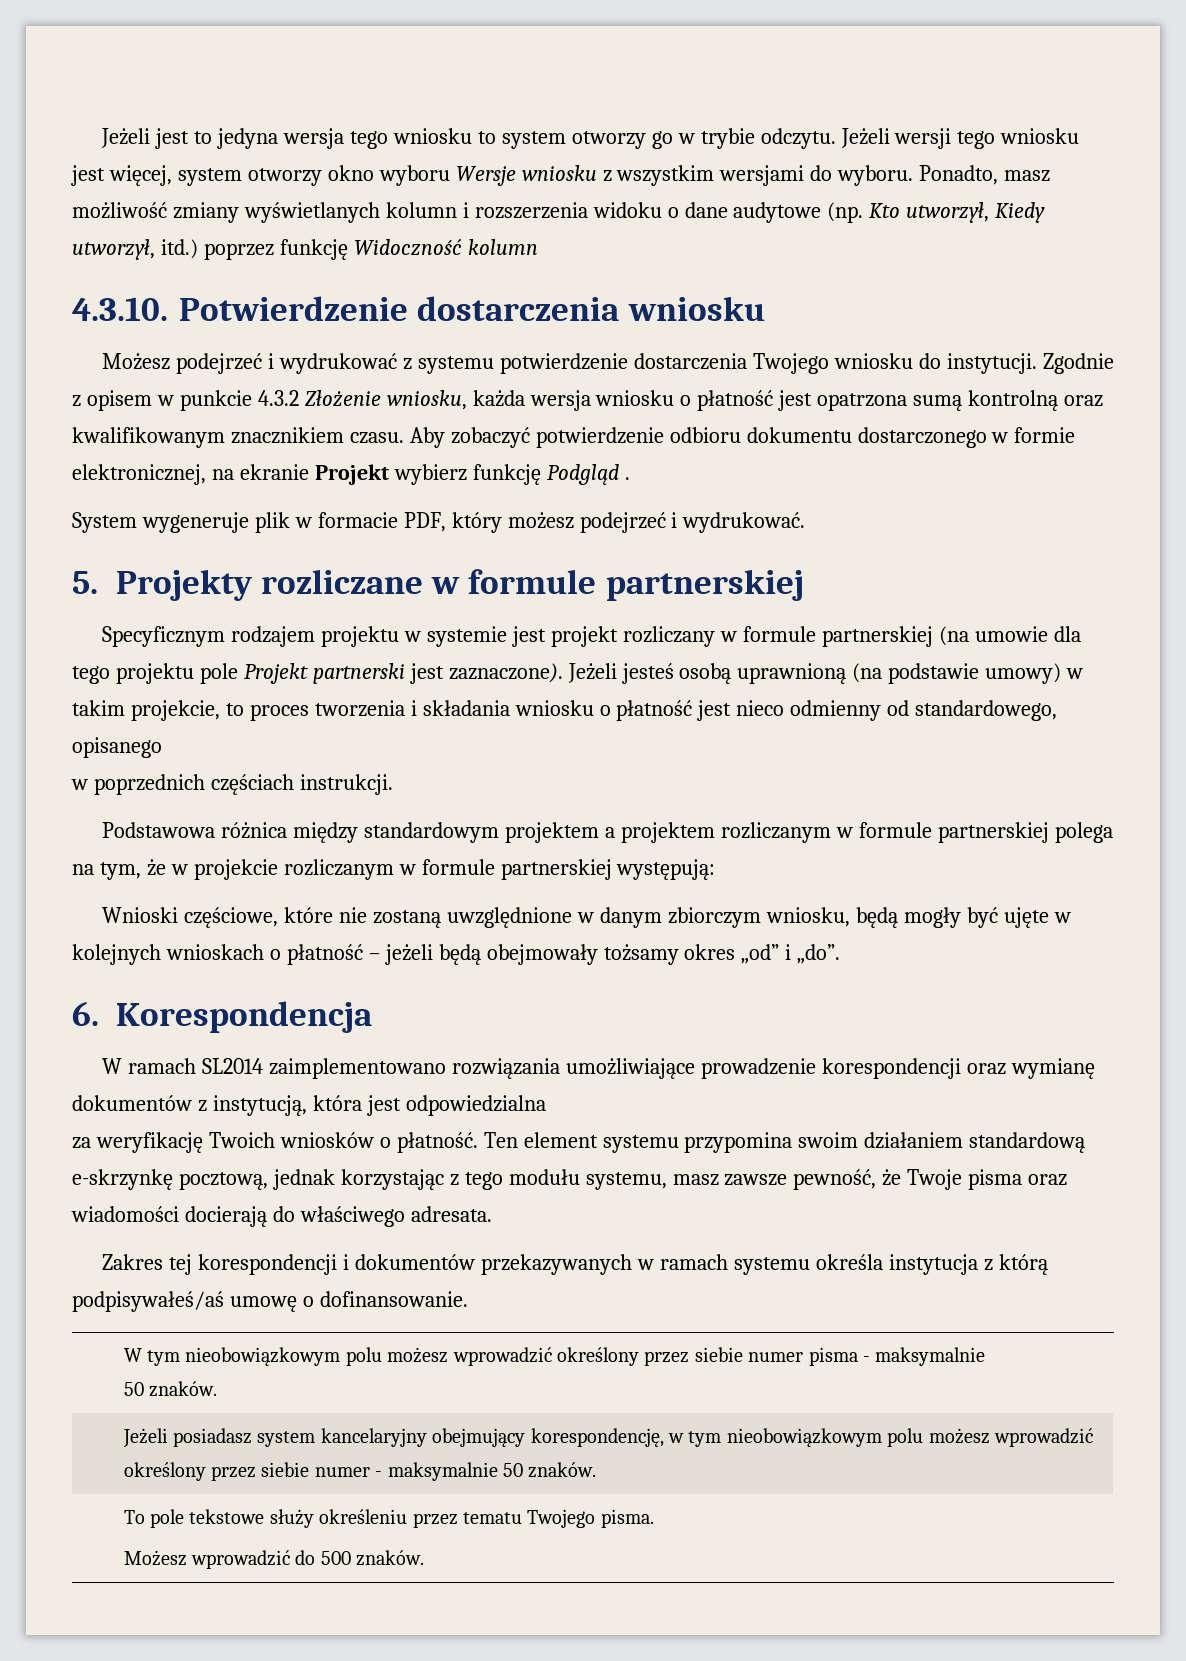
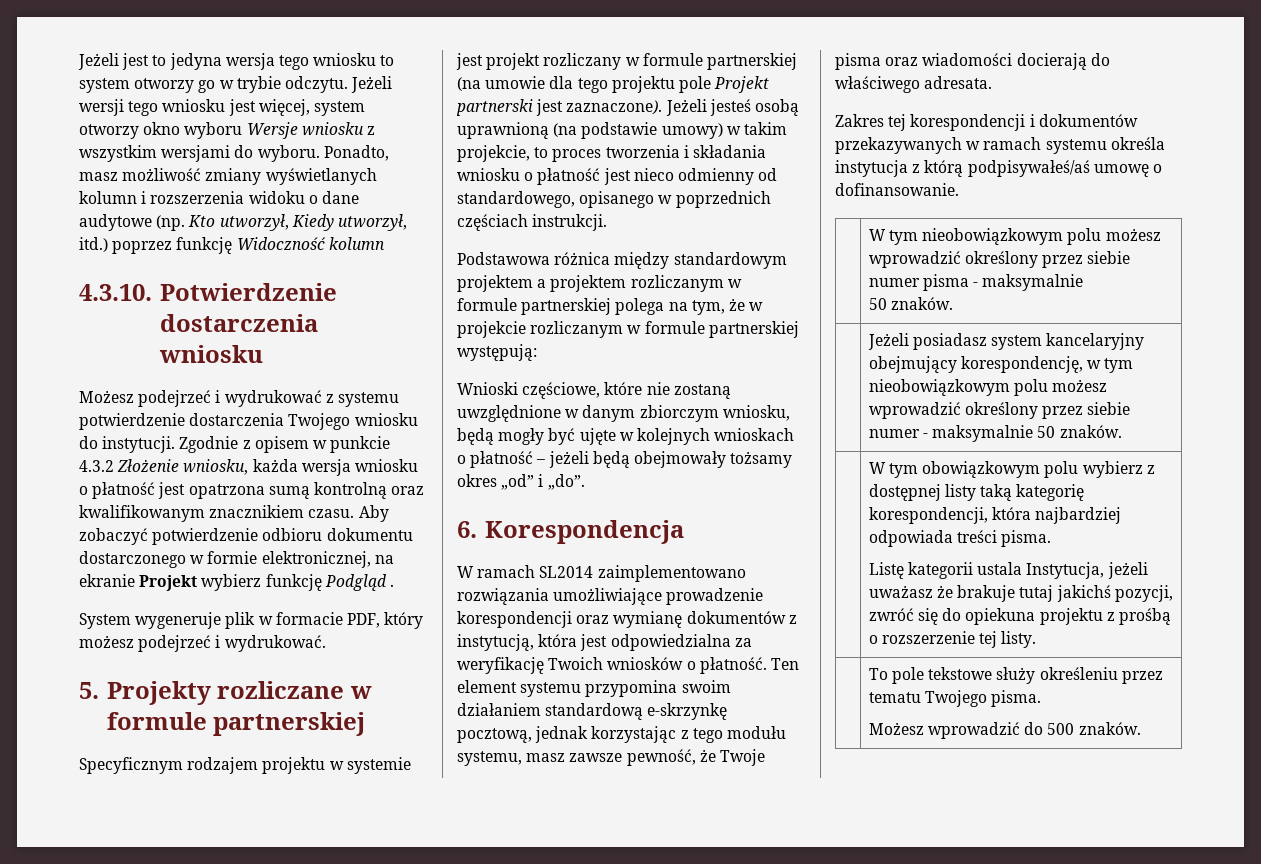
- Jeżeli jesteś osobą uprawnioną (na podstawie umowy) w takim projekcie, to proces tworzenia i składania wniosku o płatność jest nieco odmienny od standardowego, opisanego
- w poprzednich częściach instrukcji.
+ Jeżeli jesteś osobą uprawnioną (na podstawie umowy) w takim projekcie, to proces tworzenia i składania wniosku o płatność jest nieco odmienny od standardowego, opisanego w poprzednich częściach instrukcji.
- W ramach SL2014 zaimplementowano rozwiązania umożliwiające prowadzenie korespondencji oraz wymianę dokumentów z instytucją, która jest odpowiedzialna
- za weryfikację Twoich wniosków o płatność.
+ W ramach SL2014 zaimplementowano rozwiązania umożliwiające prowadzenie korespondencji oraz wymianę dokumentów z instytucją, która jest odpowiedzialna za weryfikację Twoich wniosków o płatność.
+ | W tym obowiązkowym polu wybierz z dostępnej listy taką kategorię korespondencji, która najbardziej odpowiada treści pisma.
+ Listę kategorii ustala Instytucja, jeżeli uważasz że brakuje tutaj jakichś pozycji, zwróć się do opiekuna projektu z prośbą o rozszerzenie tej listy.

